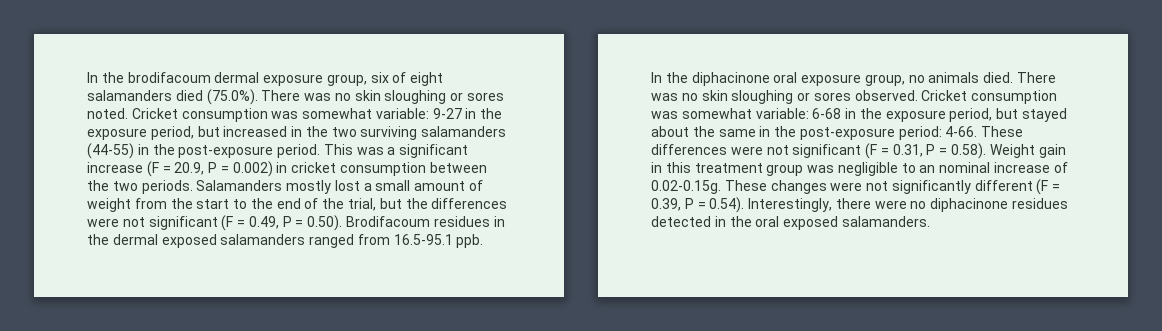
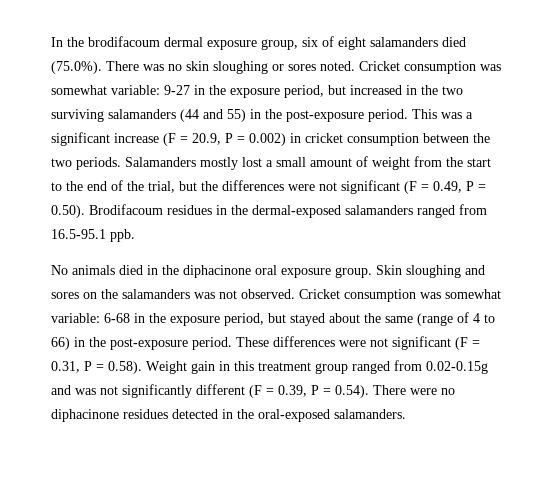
- Cricket consumption was somewhat variable: 9-27 in the exposure period, but increased in the two surviving salamanders (44-55) in the post-exposure period.
+ Cricket consumption was somewhat variable: 9-27 in the exposure period, but increased in the two surviving salamanders (44 and 55) in the post-exposure period.
- Salamanders mostly lost a small amount of weight from the start to the end of the trial, but the differences were not significant (F = 0.49, P = 0.50). Brodifacoum residues in the dermal exposed salamanders ranged from 16.5-95.1 ppb.
+ Salamanders mostly lost a small amount of weight from the start to the end of the trial, but the differences were not significant (F = 0.49, P = 0.50). Brodifacoum residues in the dermal-exposed salamanders ranged from 16.5-95.1 ppb.
- In the diphacinone oral exposure group, no animals died. There was no skin sloughing or sores observed.
+ No animals died in the diphacinone oral exposure group. Skin sloughing and sores on the salamanders was not observed.
- Cricket consumption was somewhat variable: 6-68 in the exposure period, but stayed about the same in the post-exposure period: 4-66.
+ Cricket consumption was somewhat variable: 6-68 in the exposure period, but stayed about the same (range of 4 to 66) in the post-exposure period.
- These differences were not significant (F = 0.31, P = 0.58). Weight gain in this treatment group was negligible to an nominal increase of 0.02-0.15g. These changes were not significantly different (F = 0.39, P = 0.54). Interestingly, there were no diphacinone residues detected in the oral exposed salamanders.
+ These differences were not significant (F = 0.31, P = 0.58). Weight gain in this treatment group ranged from 0.02-0.15g and was not significantly different (F = 0.39, P = 0.54). There were no diphacinone residues detected in the oral-exposed salamanders.

